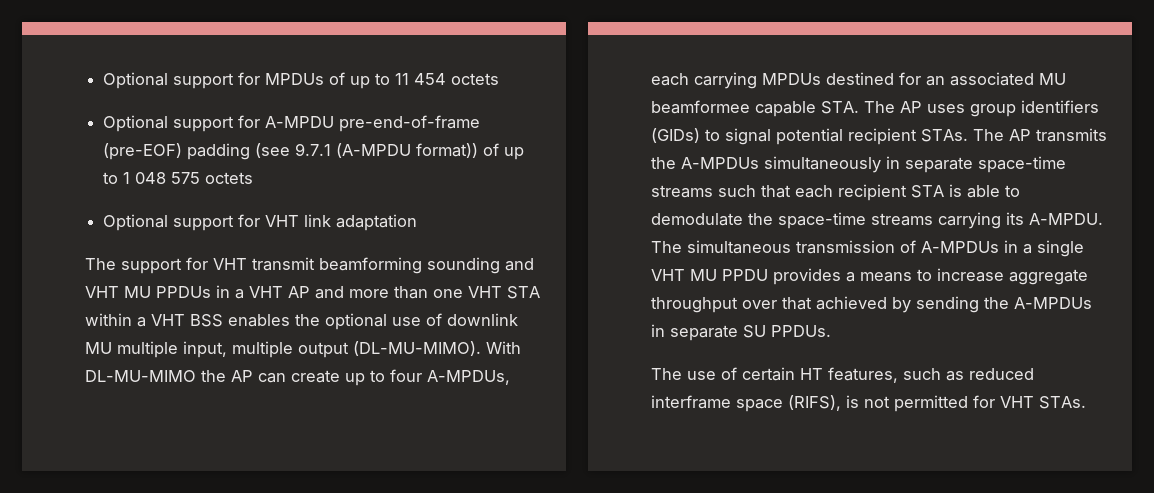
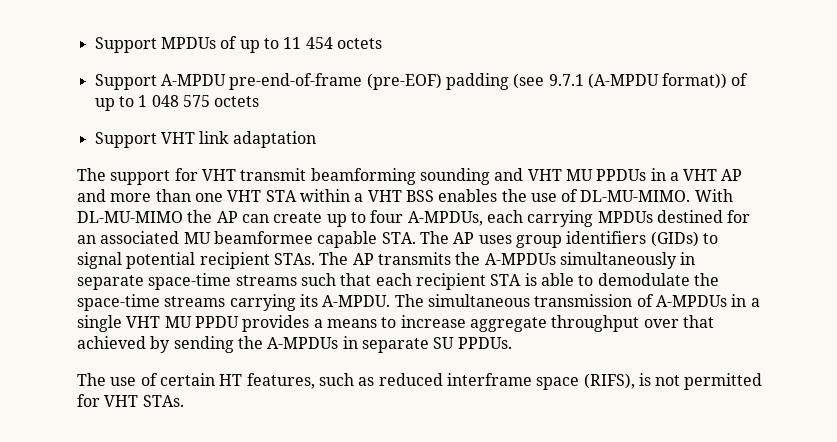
- Optional support for MPDUs of up to 11 454 octets
+ Support MPDUs of up to 11 454 octets
- Optional support for A-MPDU pre-end-of-frame (pre-EOF) padding (see 9.7.1 (A-MPDU format)) of up to 1 048 575 octets
+ Support A-MPDU pre-end-of-frame (pre-EOF) padding (see 9.7.1 (A-MPDU format)) of up to 1 048 575 octets
- Optional support for VHT link adaptation
+ Support VHT link adaptation
- The support for VHT transmit beamforming sounding and VHT MU PPDUs in a VHT AP and more than one VHT STA within a VHT BSS enables the optional use of downlink MU multiple input, multiple output (DL-MU-MIMO).
+ The support for VHT transmit beamforming sounding and VHT MU PPDUs in a VHT AP and more than one VHT STA within a VHT BSS enables the use of DL-MU-MIMO.

